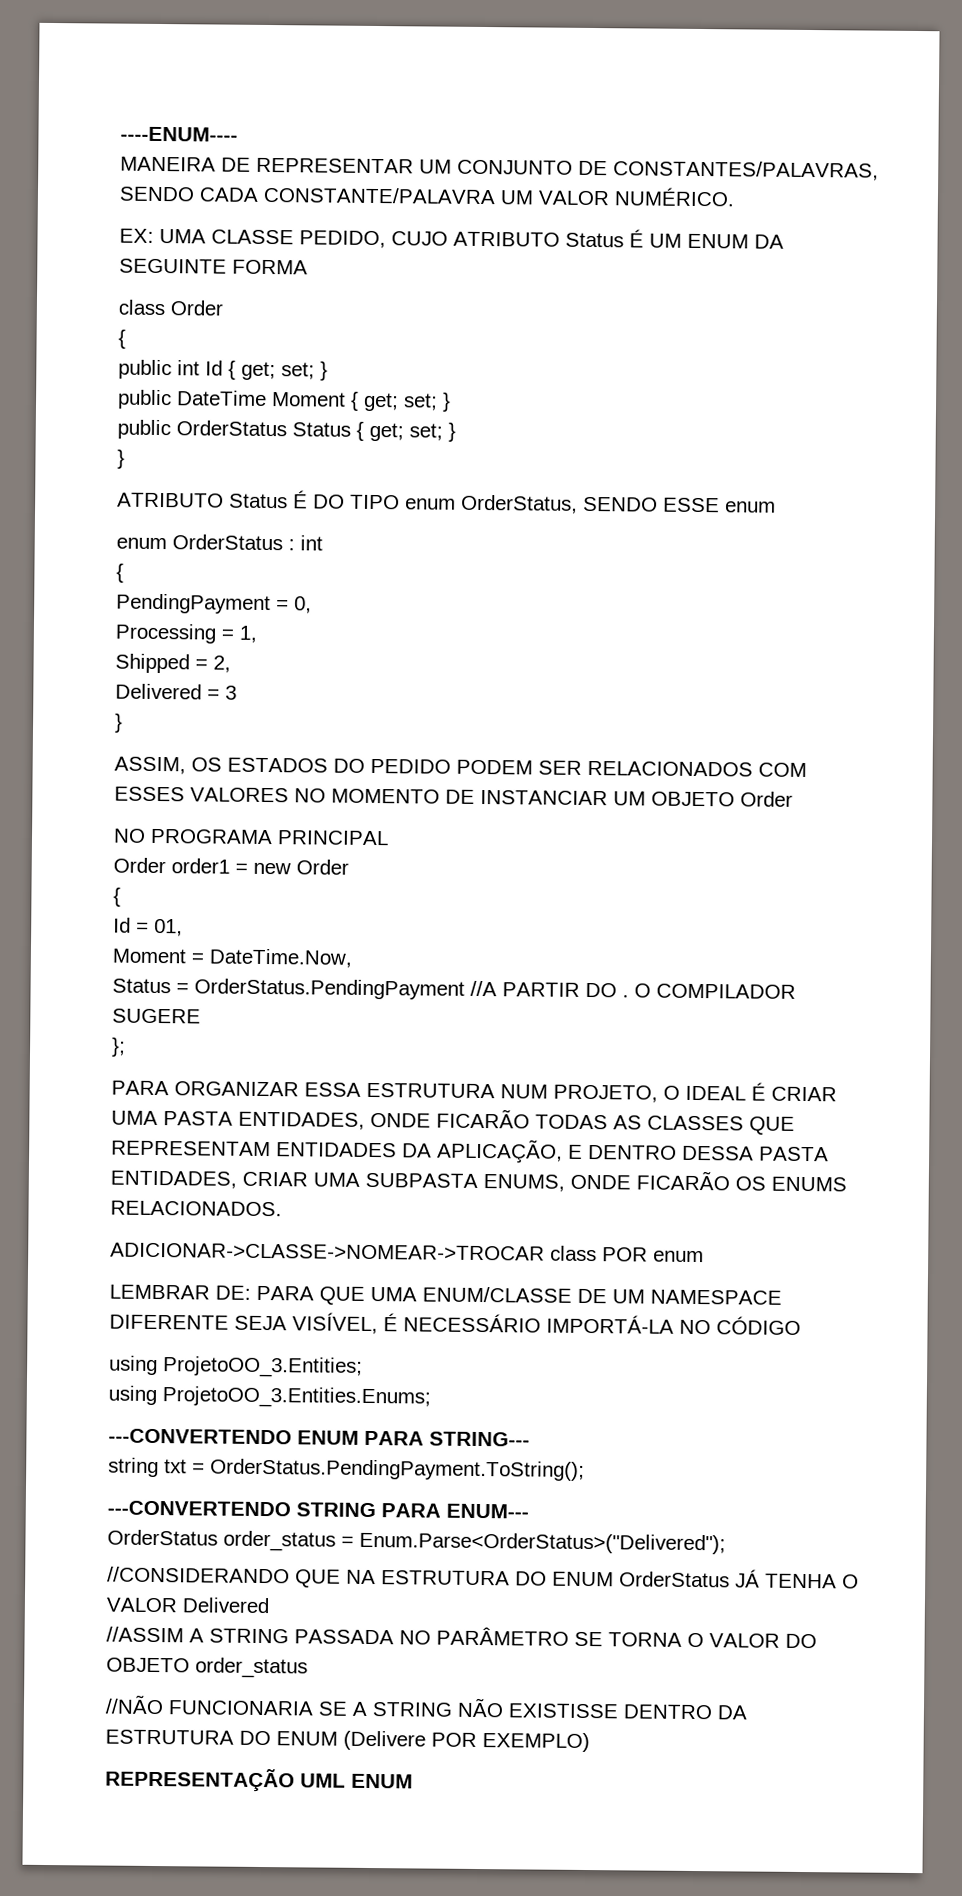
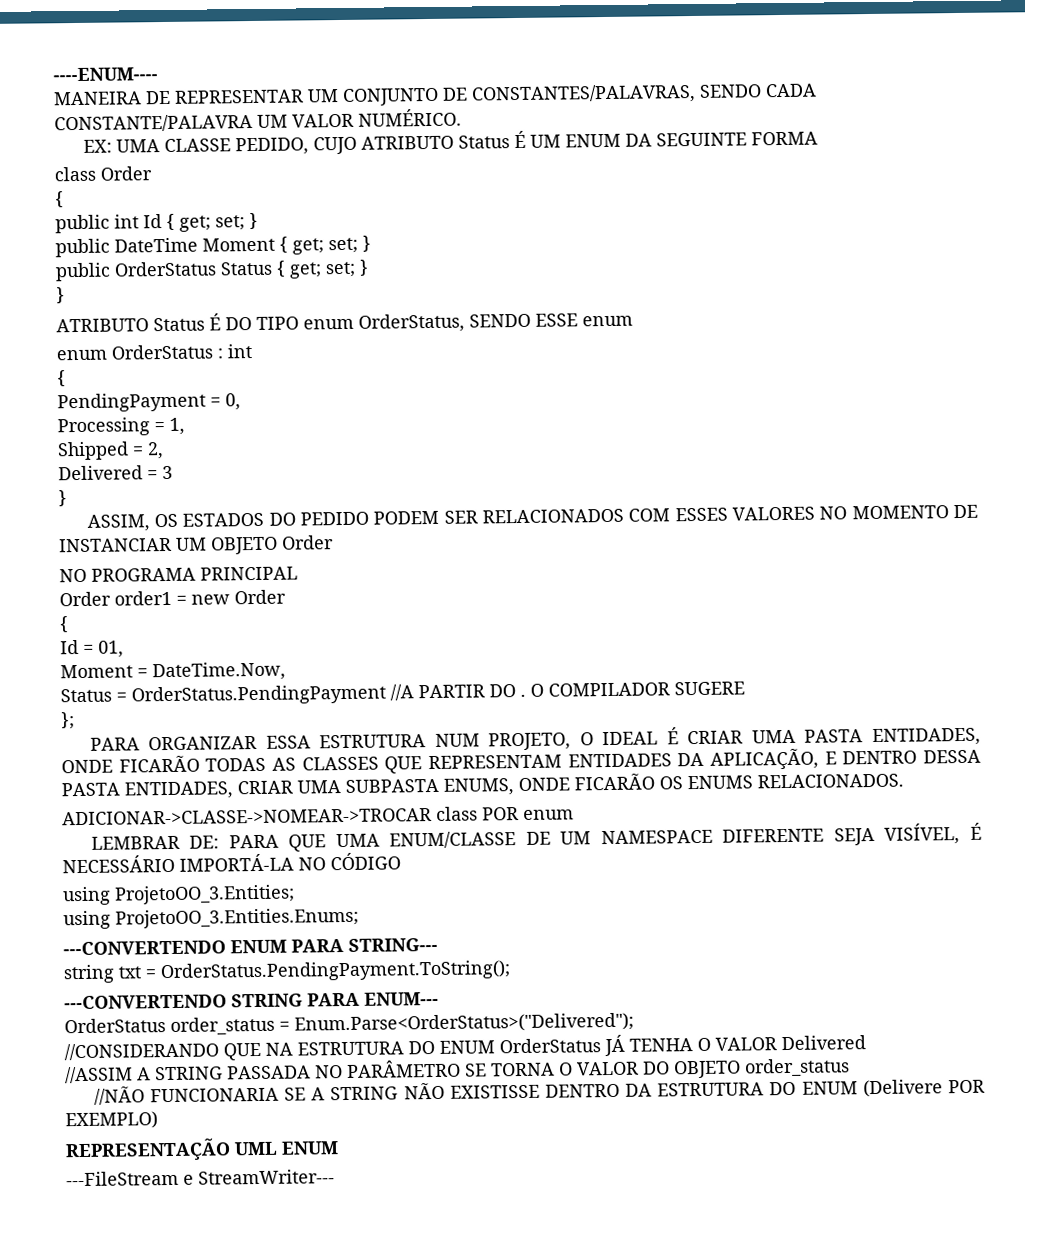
+ ---FileStream e StreamWriter---

